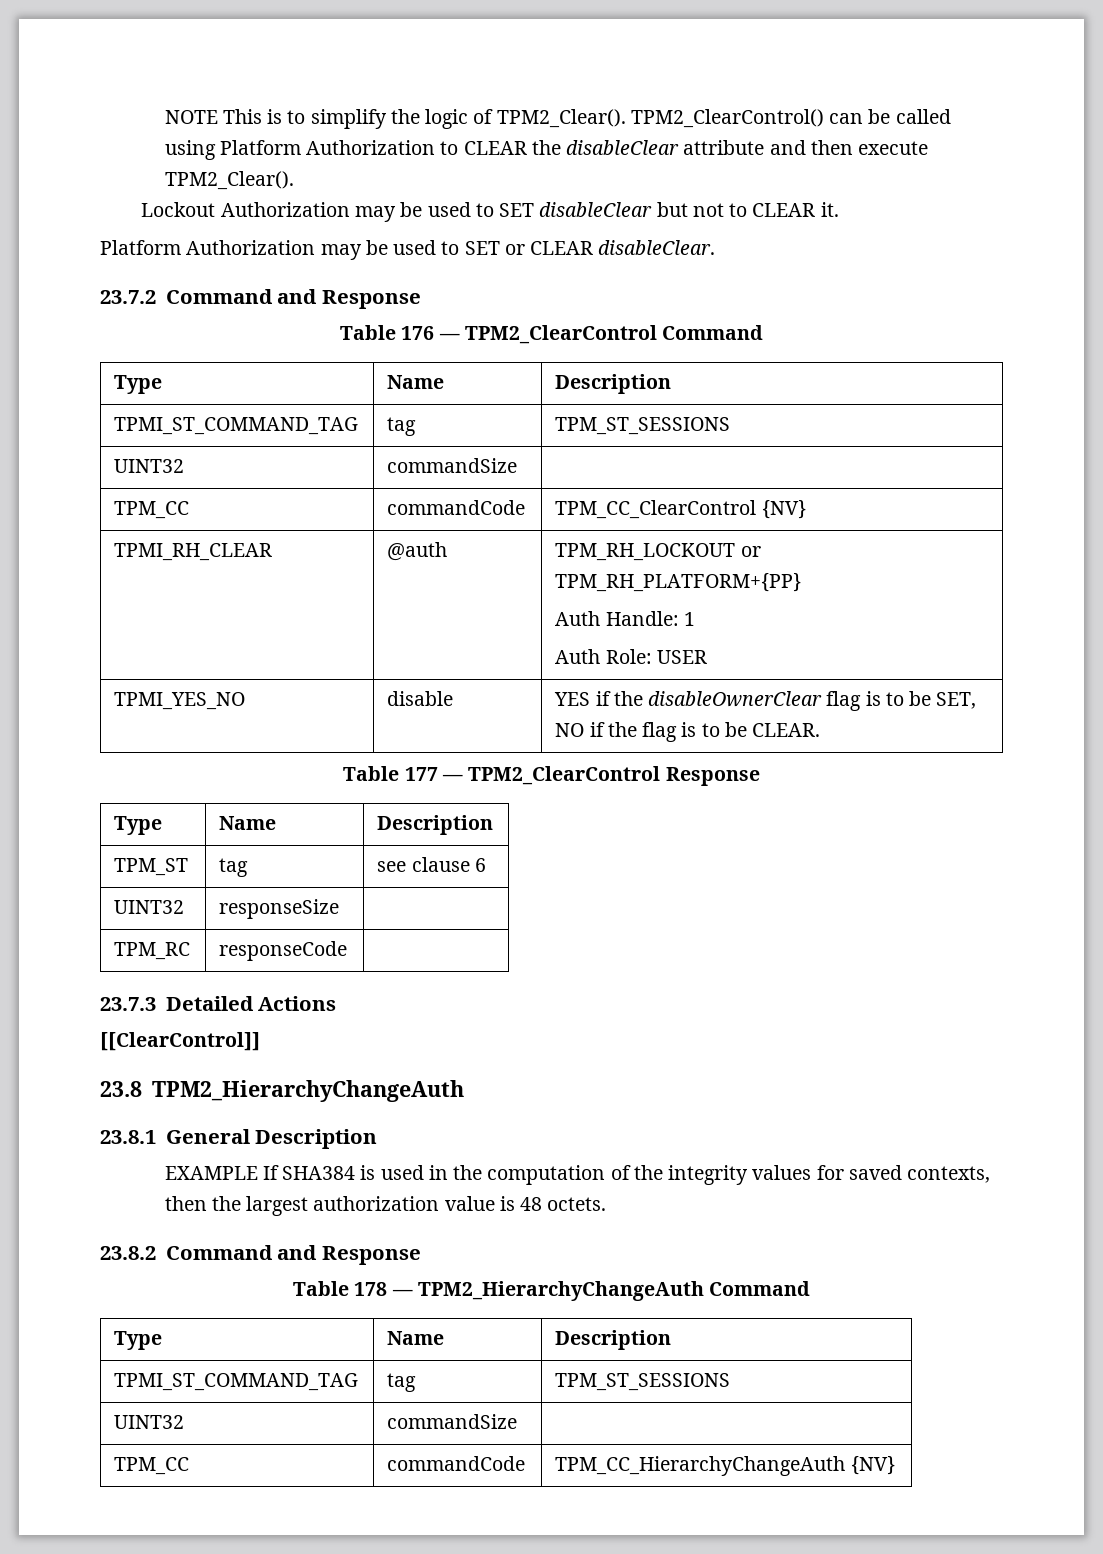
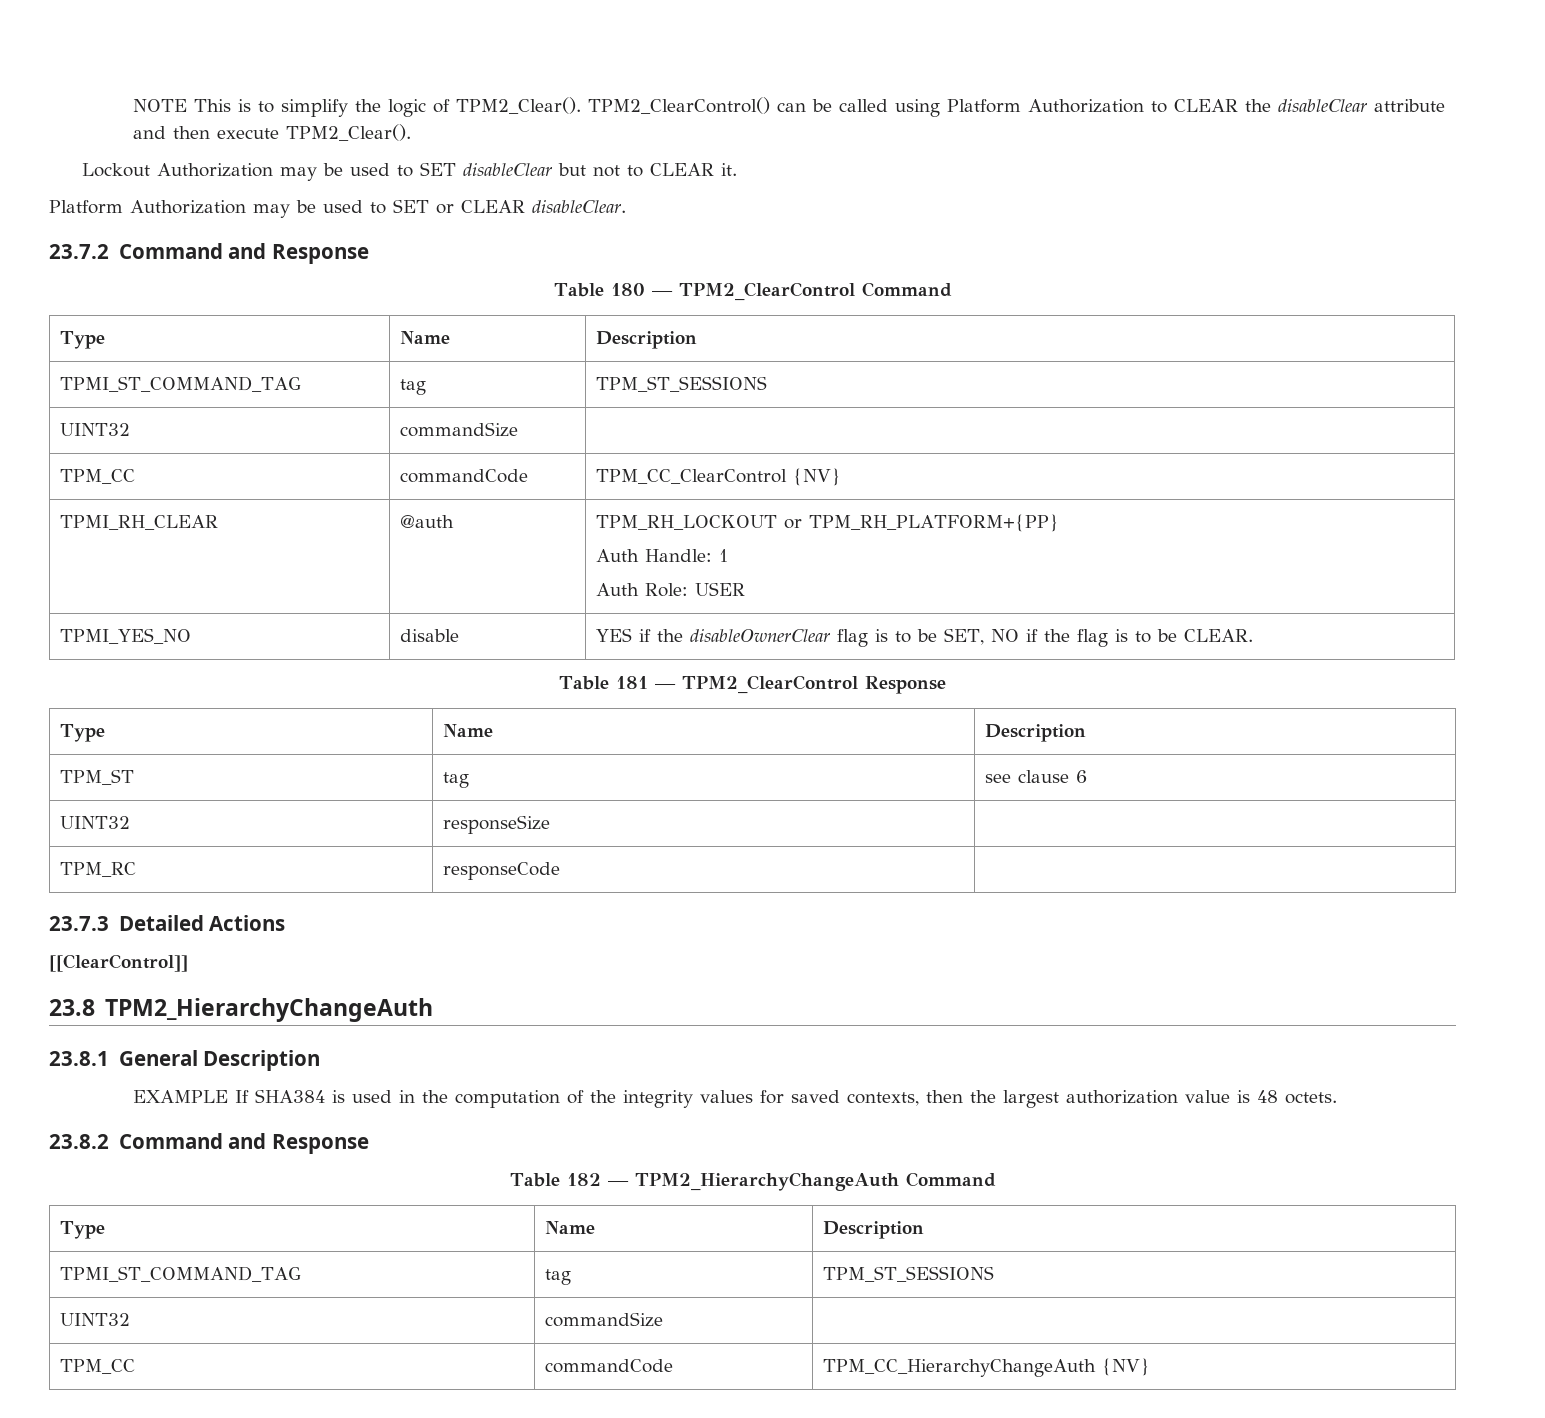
- Table 176 — TPM2_ClearControl Command
+ Table 180 — TPM2_ClearControl Command
- Table 177 — TPM2_ClearControl Response
+ Table 181 — TPM2_ClearControl Response
- Table 178 — TPM2_HierarchyChangeAuth Command
+ Table 182 — TPM2_HierarchyChangeAuth Command

